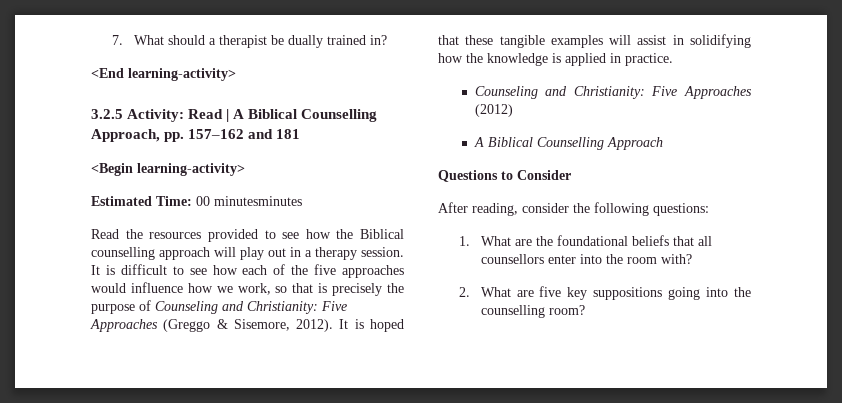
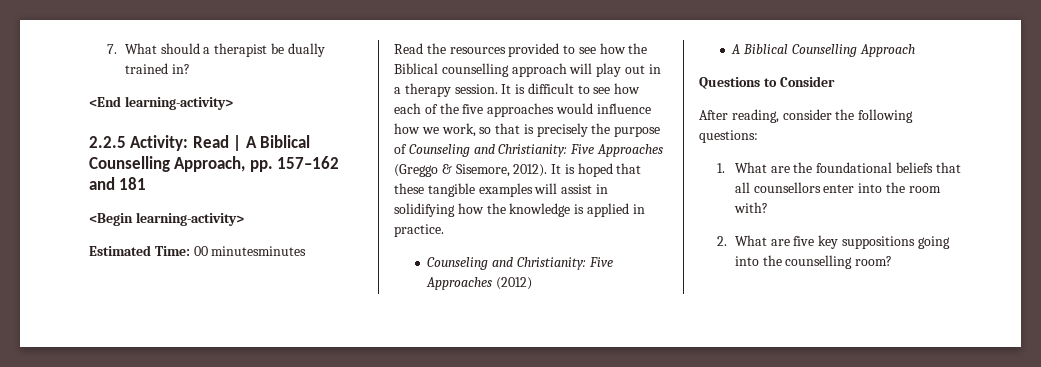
- 3.2.5 Activity: Read | A Biblical Counselling Approach, pp. 157–162 and 181
+ 2.2.5 Activity: Read | A Biblical Counselling Approach, pp. 157–162 and 181

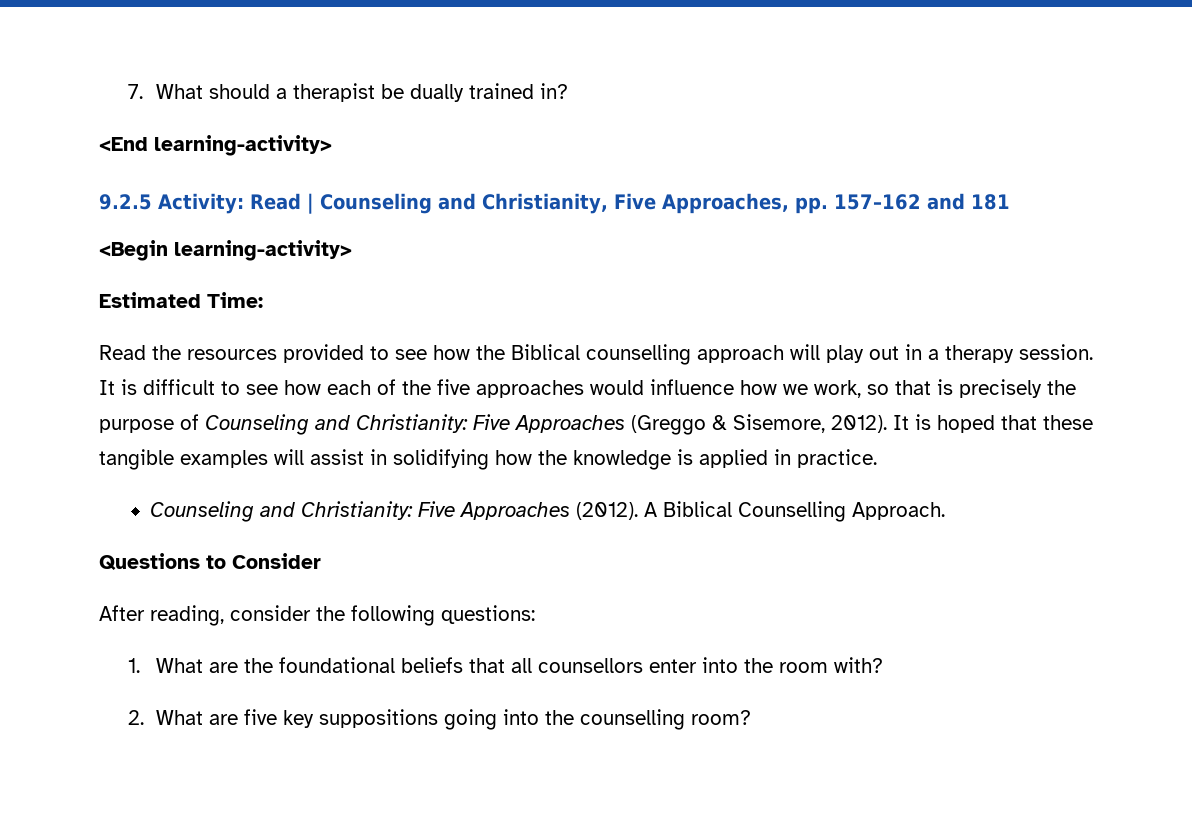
- 2.2.5 Activity: Read | A Biblical Counselling Approach, pp. 157–162 and 181
+ 9.2.5 Activity: Read | Counseling and Christianity, Five Approaches, pp. 157–162 and 181
- Estimated Time: 00 minutesminutes
+ Estimated Time:
- Counseling and Christianity: Five Approaches (2012)
- A Biblical Counselling Approach
+ Counseling and Christianity: Five Approaches (2012). A Biblical Counselling Approach.

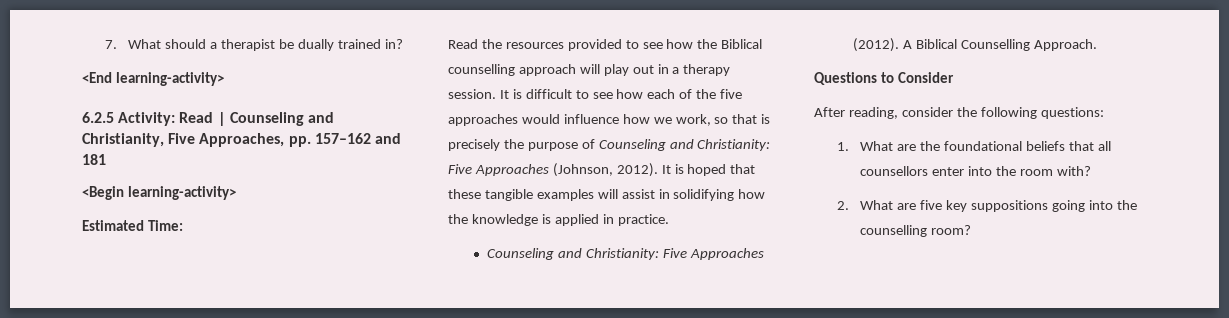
- 9.2.5 Activity: Read | Counseling and Christianity, Five Approaches, pp. 157–162 and 181
+ 6.2.5 Activity: Read | Counseling and Christianity, Five Approaches, pp. 157–162 and 181
- It is difficult to see how each of the five approaches would influence how we work, so that is precisely the purpose of Counseling and Christianity: Five Approaches (Greggo & Sisemore, 2012).
+ It is difficult to see how each of the five approaches would influence how we work, so that is precisely the purpose of Counseling and Christianity: Five Approaches (Johnson, 2012).

